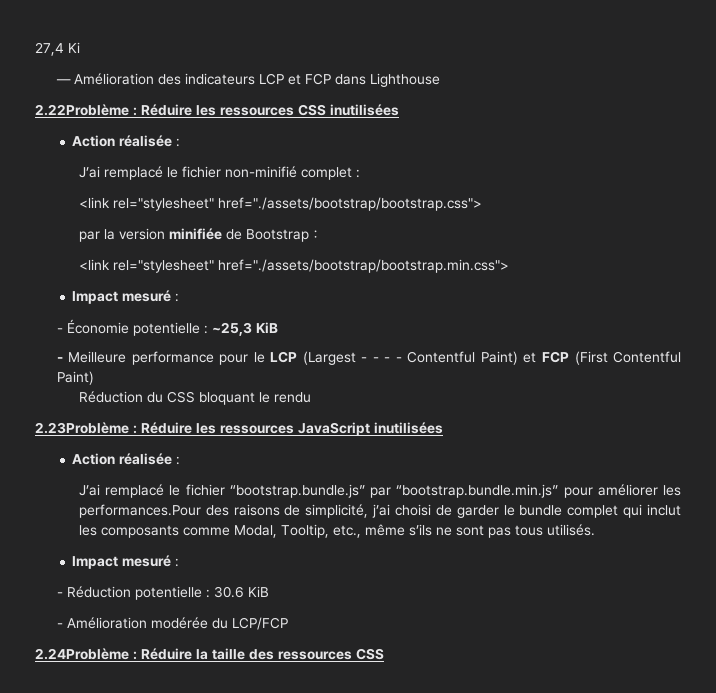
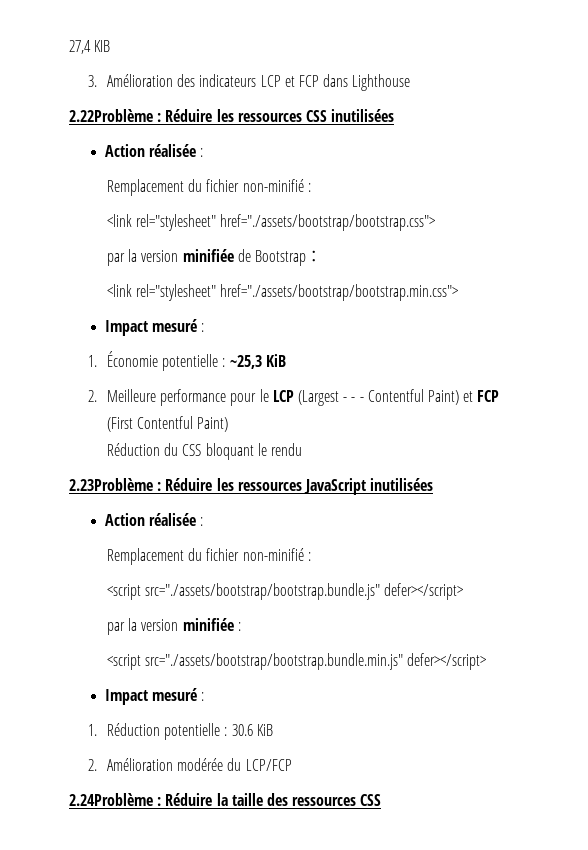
- 27,4 Ki
- — Amélioration des indicateurs LCP et FCP dans Lighthouse
+ 27,4 KIB
+ 3. Amélioration des indicateurs LCP et FCP dans Lighthouse
  2.22Problème : Réduire les ressources CSS inutilisées
  Action réalisée :
- J’ai remplacé le fichier non-minifié complet :
+ Remplacement du fichier non-minifié :
- - Économie potentielle : ~25,3 KiB
+ 1. Économie potentielle : ~25,3 KiB
- - Meilleure performance pour le LCP (Largest - - - - Contentful Paint) et FCP (First Contentful Paint)
+ 2. Meilleure performance pour le LCP (Largest - - - Contentful Paint) et FCP (First Contentful Paint)
  2.23Problème : Réduire les ressources JavaScript inutilisées
  Action réalisée :
- J’ai remplacé le fichier “bootstrap.bundle.js” par “bootstrap.bundle.min.js” pour améliorer les performances.Pour des raisons de simplicité, j’ai choisi de garder le bundle complet qui inclut les composants comme Modal, Tooltip, etc., même s’ils ne sont pas tous utilisés.
+ Remplacement du fichier non-minifié :
+ <script src="./assets/bootstrap/bootstrap.bundle.js" defer></script>
+ par la version minifiée :
+ <script src="./assets/bootstrap/bootstrap.bundle.min.js" defer></script>
  Impact mesuré :
- - Réduction potentielle : 30.6 KiB
+ 1. Réduction potentielle : 30.6 KiB
- - Amélioration modérée du LCP/FCP
+ 2. Amélioration modérée du LCP/FCP

